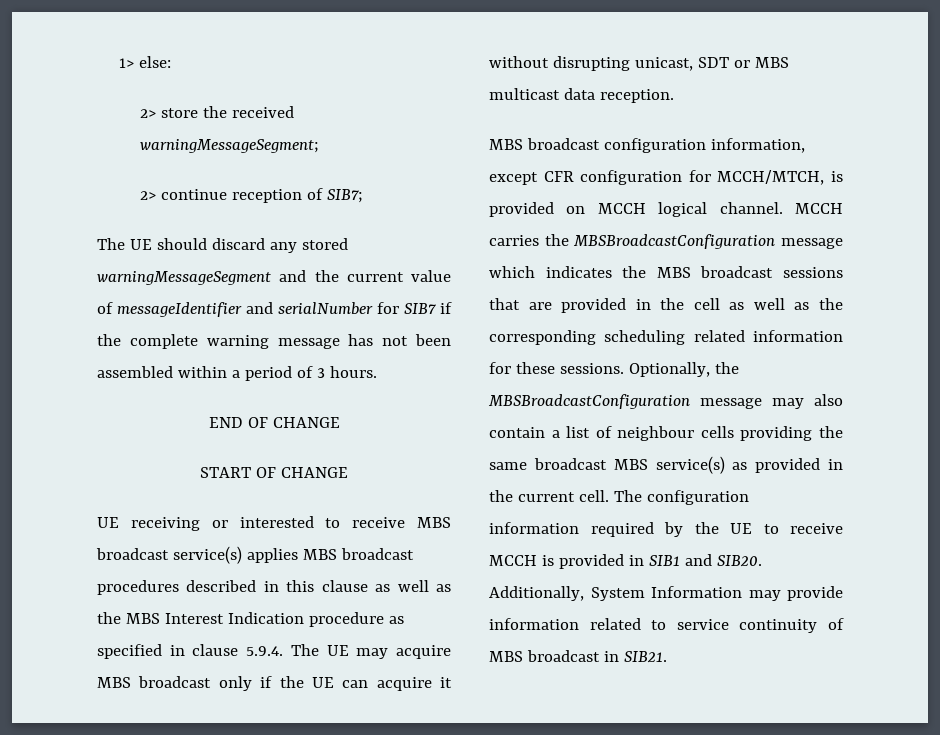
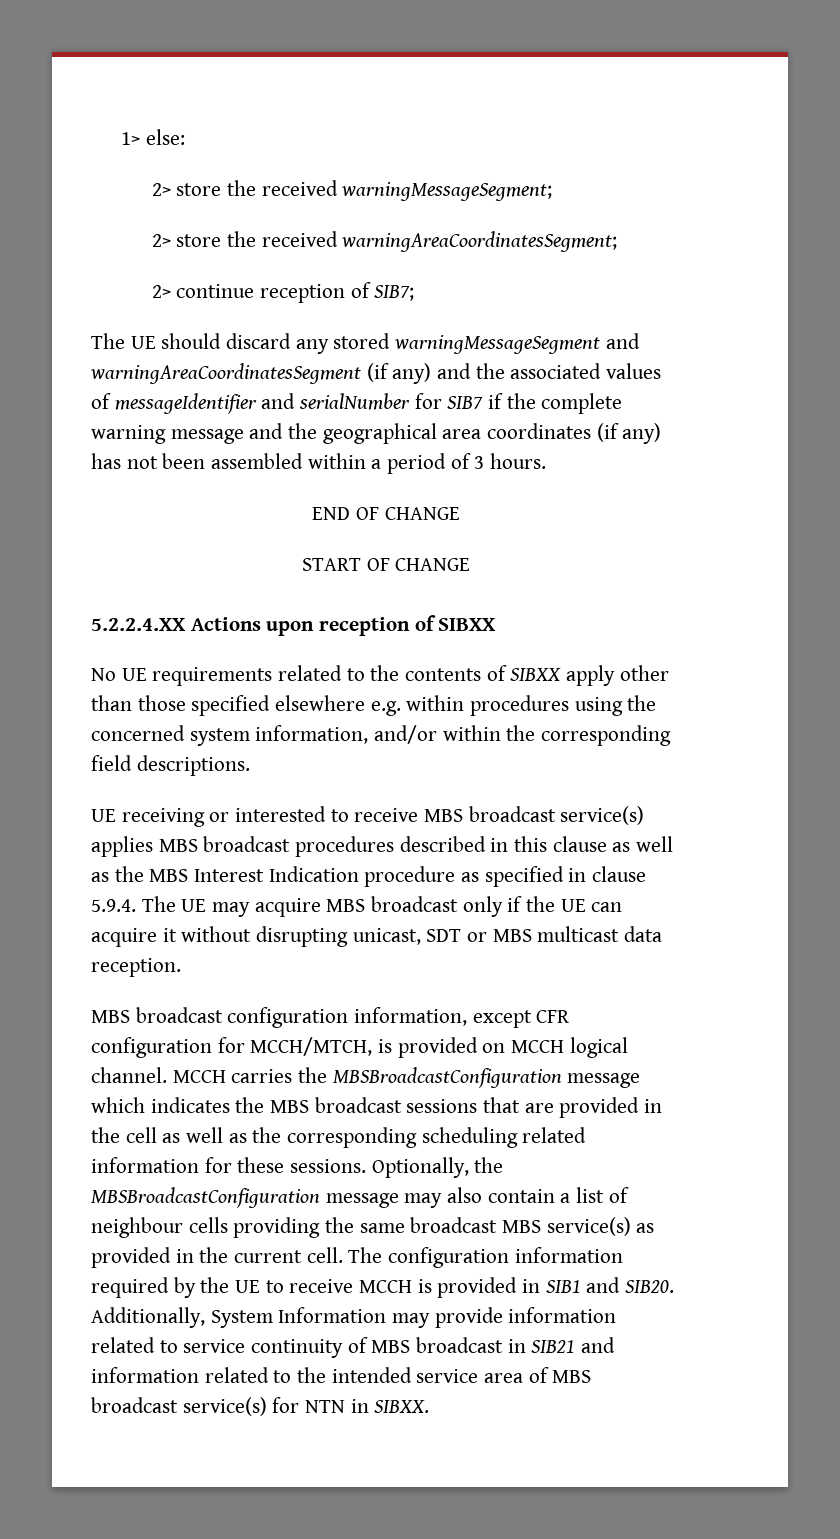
+ 2> store the received warningAreaCoordinatesSegment;
- The UE should discard any stored warningMessageSegment and the current value of messageIdentifier and serialNumber for SIB7 if the complete warning message has not been assembled within a period of 3 hours.
+ The UE should discard any stored warningMessageSegment and warningAreaCoordinatesSegment (if any) and the associated values of messageIdentifier and serialNumber for SIB7 if the complete warning message and the geographical area coordinates (if any) has not been assembled within a period of 3 hours.
+ 5.2.2.4.XX Actions upon reception of SIBXX
+ No UE requirements related to the contents of SIBXX apply other than those specified elsewhere e.g. within procedures using the concerned system information, and/or within the corresponding field descriptions.
- Additionally, System Information may provide information related to service continuity of MBS broadcast in SIB21.
+ Additionally, System Information may provide information related to service continuity of MBS broadcast in SIB21 and information related to the intended service area of MBS broadcast service(s) for NTN in SIBXX.

